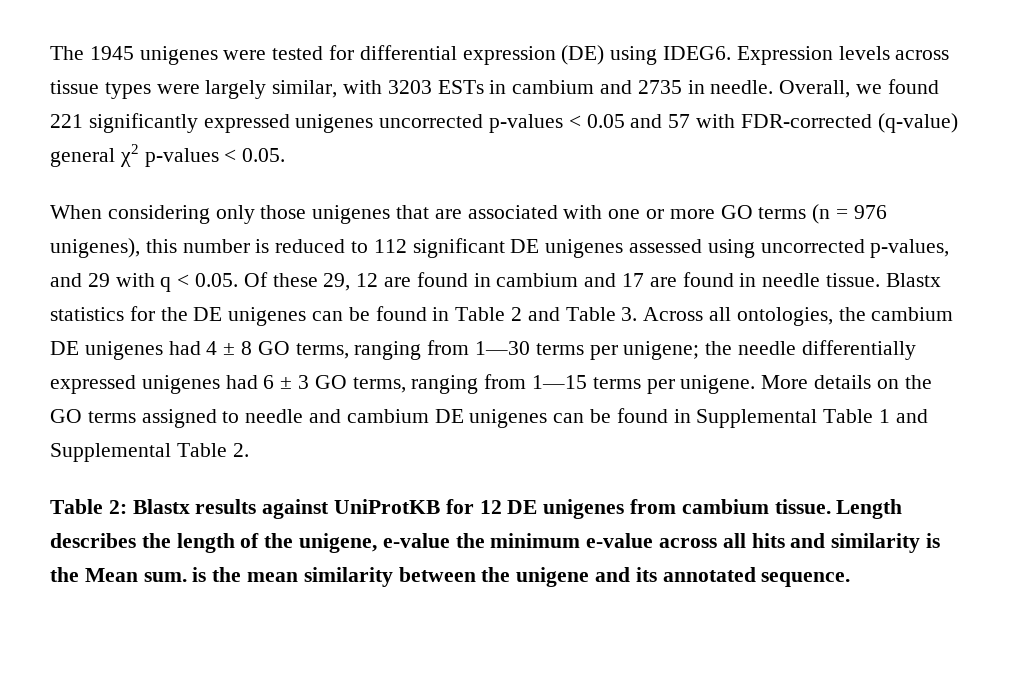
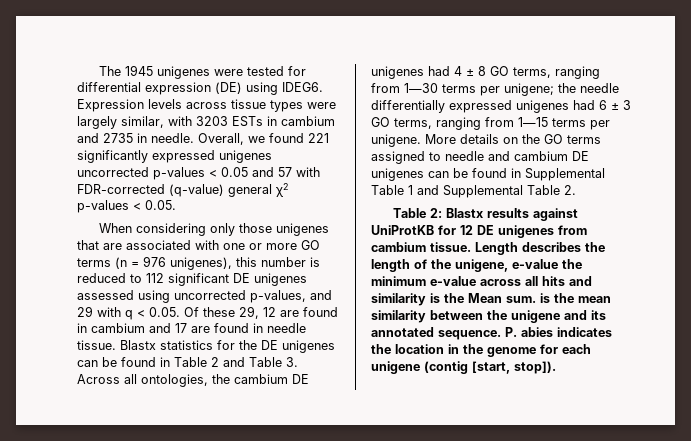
+ P. abies indicates the location in the genome for each unigene (contig [start, stop]).

